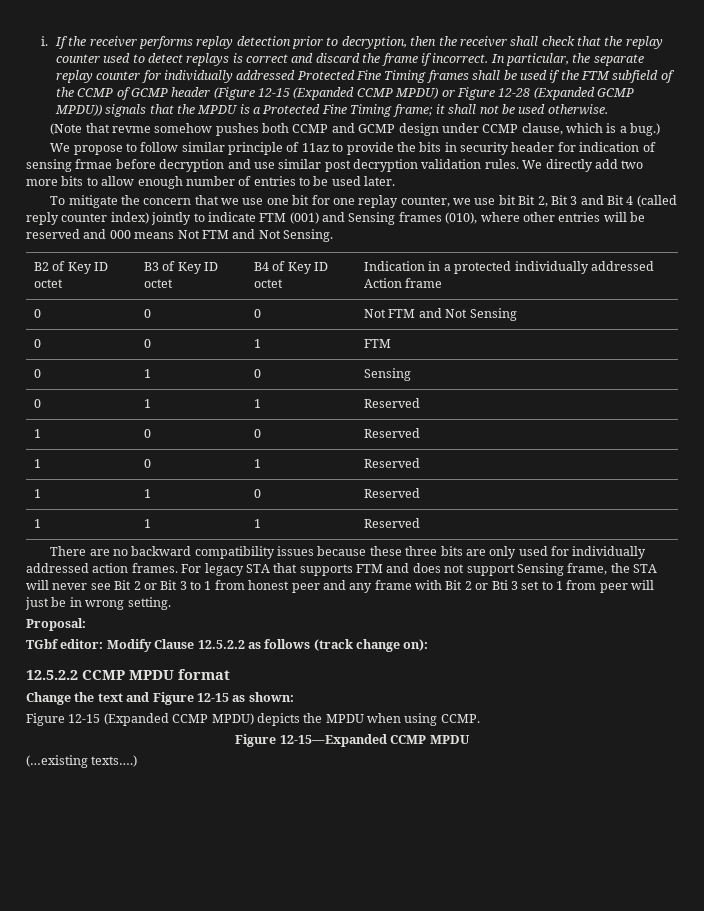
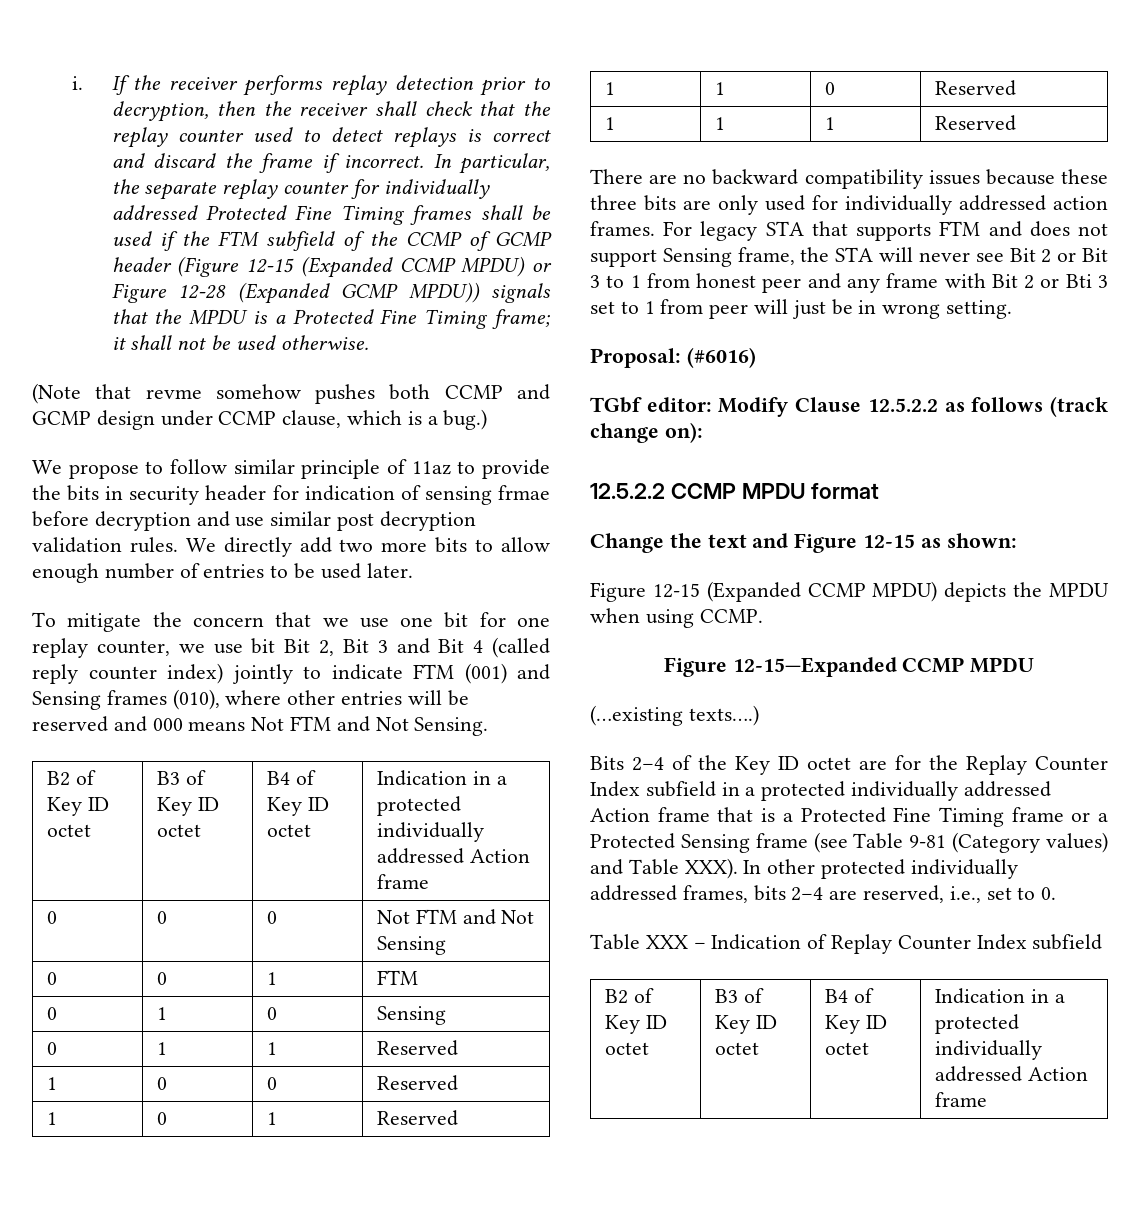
- Proposal:
+ Proposal: (#6016)
+ Bits 2–4 of the Key ID octet are for the Replay Counter Index subfield in a protected individually addressed Action frame that is a Protected Fine Timing frame or a Protected Sensing frame (see Table 9-81 (Category values) and Table XXX). In other protected individually addressed frames, bits 2–4 are reserved, i.e., set to 0.
+ Table XXX – Indication of Replay Counter Index subfield
+ B2 of Key ID octet | B3 of Key ID octet | B4 of Key ID octet | Indication in a protected individually addressed Action frame

